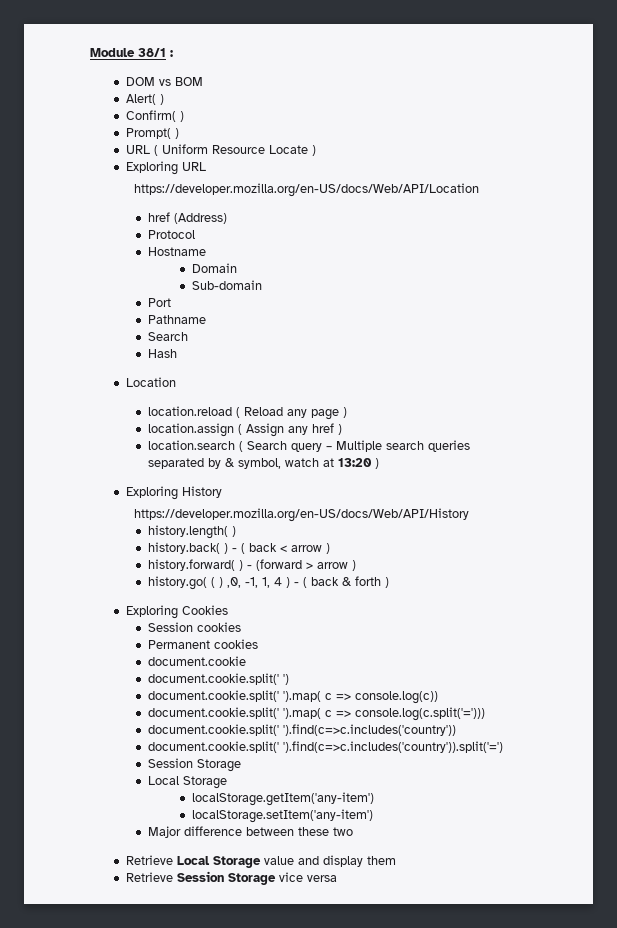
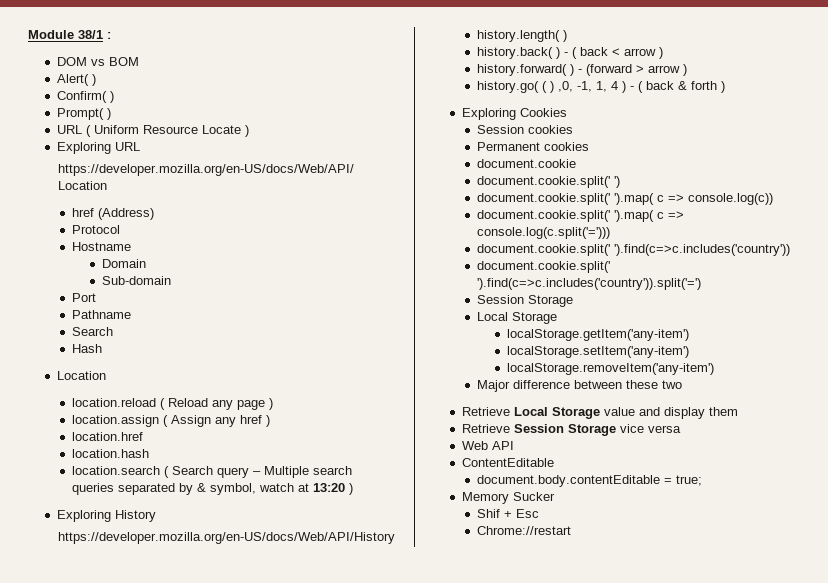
+ location.href
+ location.hash
+ localStorage.removeItem('any-item')
+ Web API
+ ContentEditable
+ document.body.contentEditable = true;
+ Memory Sucker
+ Shif + Esc
+ Chrome://restart

